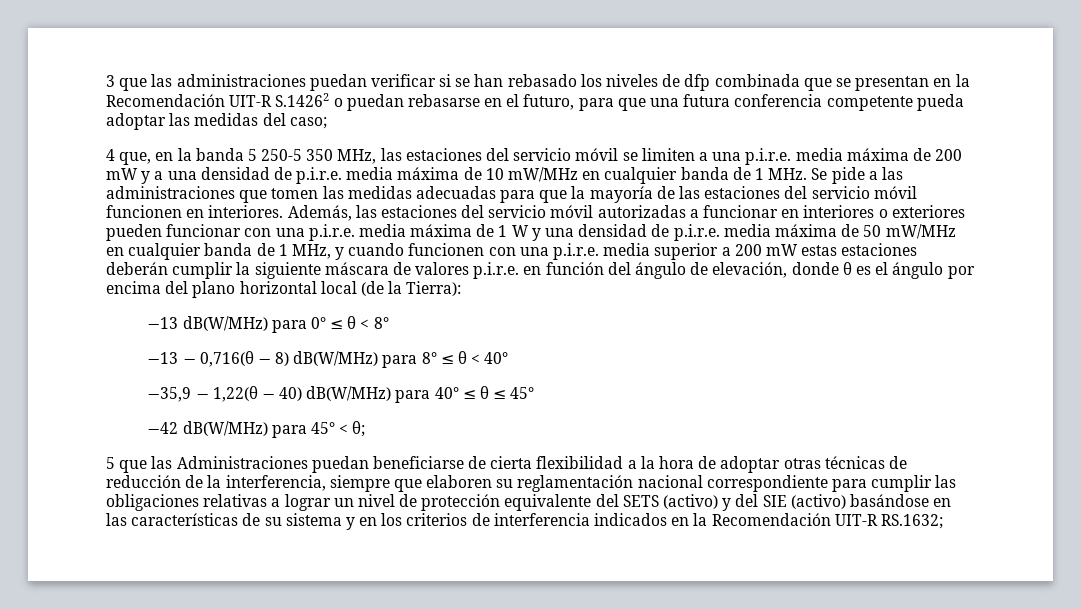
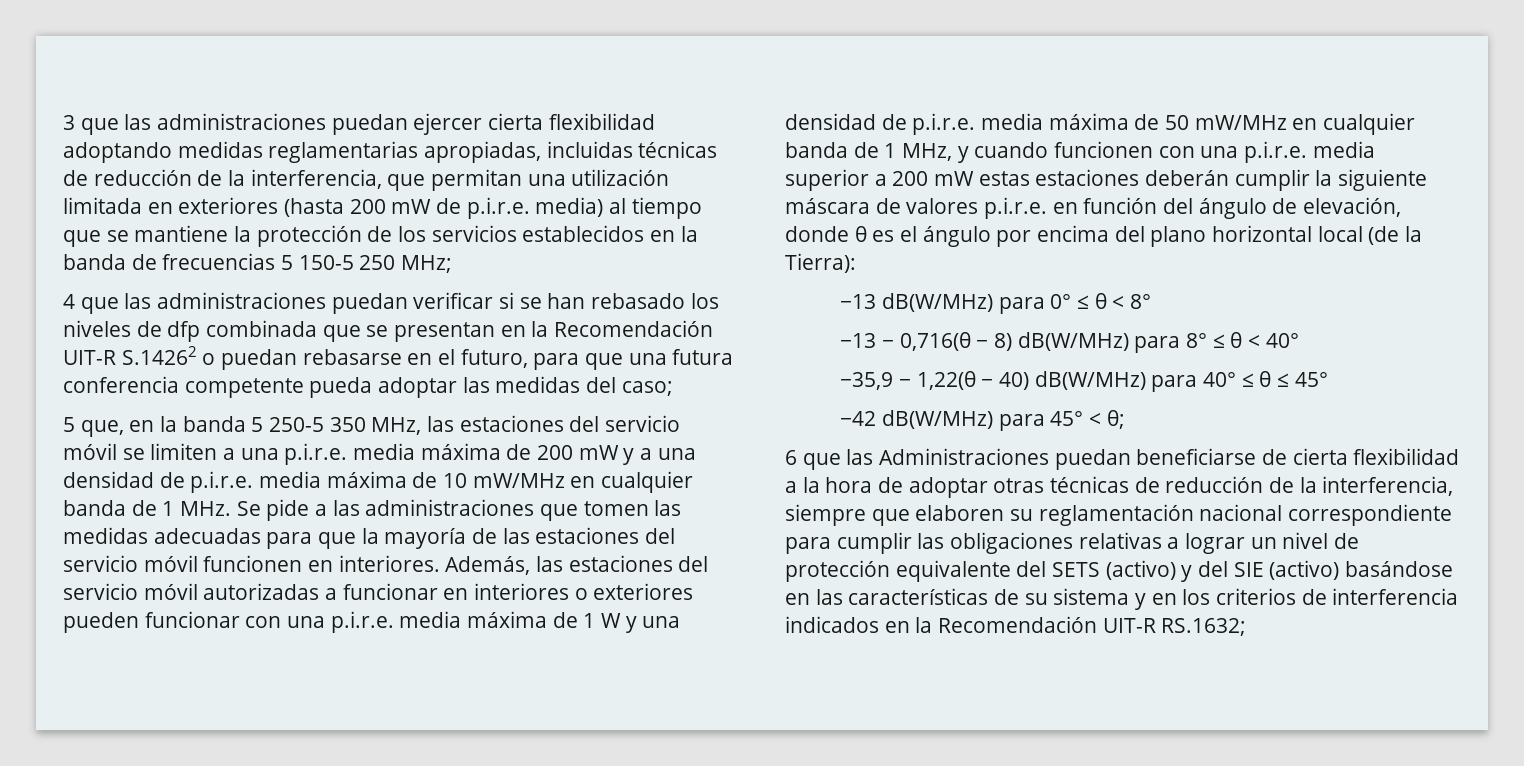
- 3 que las administraciones puedan verificar si se han rebasado los niveles de dfp combinada que se presentan en la Recomendación UIT-R S.14262 o puedan rebasarse en el futuro, para que una futura conferencia competente pueda adoptar las medidas del caso;
+ 3 que las administraciones puedan ejercer cierta flexibilidad adoptando medidas reglamentarias apropiadas, incluidas técnicas de reducción de la interferencia, que permitan una utilización limitada en exteriores (hasta 200 mW de p.i.r.e. media) al tiempo que se mantiene la protección de los servicios establecidos en la banda de frecuencias 5 150-5 250 MHz;
+ 4 que las administraciones puedan verificar si se han rebasado los niveles de dfp combinada que se presentan en la Recomendación UIT-R S.14262 o puedan rebasarse en el futuro, para que una futura conferencia competente pueda adoptar las medidas del caso;
- 4 que, en la banda 5 250-5 350 MHz, las estaciones del servicio móvil se limiten a una p.i.r.e. media máxima de 200 mW y a una densidad de p.i.r.e. media máxima de 10 mW/MHz en cualquier banda de 1 MHz. Se pide a las administraciones que tomen las medidas adecuadas para que la mayoría de las estaciones del servicio móvil funcionen en interiores.
+ 5 que, en la banda 5 250-5 350 MHz, las estaciones del servicio móvil se limiten a una p.i.r.e. media máxima de 200 mW y a una densidad de p.i.r.e. media máxima de 10 mW/MHz en cualquier banda de 1 MHz. Se pide a las administraciones que tomen las medidas adecuadas para que la mayoría de las estaciones del servicio móvil funcionen en interiores.
- 5 que las Administraciones puedan beneficiarse de cierta flexibilidad a la hora de adoptar otras técnicas de reducción de la interferencia, siempre que elaboren su reglamentación nacional correspondiente para cumplir las obligaciones relativas a lograr un nivel de protección equivalente del SETS (activo) y del SIE (activo) basándose en las características de su sistema y en los criterios de interferencia indicados en la Recomendación UIT-R RS.1632;
+ 6 que las Administraciones puedan beneficiarse de cierta flexibilidad a la hora de adoptar otras técnicas de reducción de la interferencia, siempre que elaboren su reglamentación nacional correspondiente para cumplir las obligaciones relativas a lograr un nivel de protección equivalente del SETS (activo) y del SIE (activo) basándose en las características de su sistema y en los criterios de interferencia indicados en la Recomendación UIT-R RS.1632;

